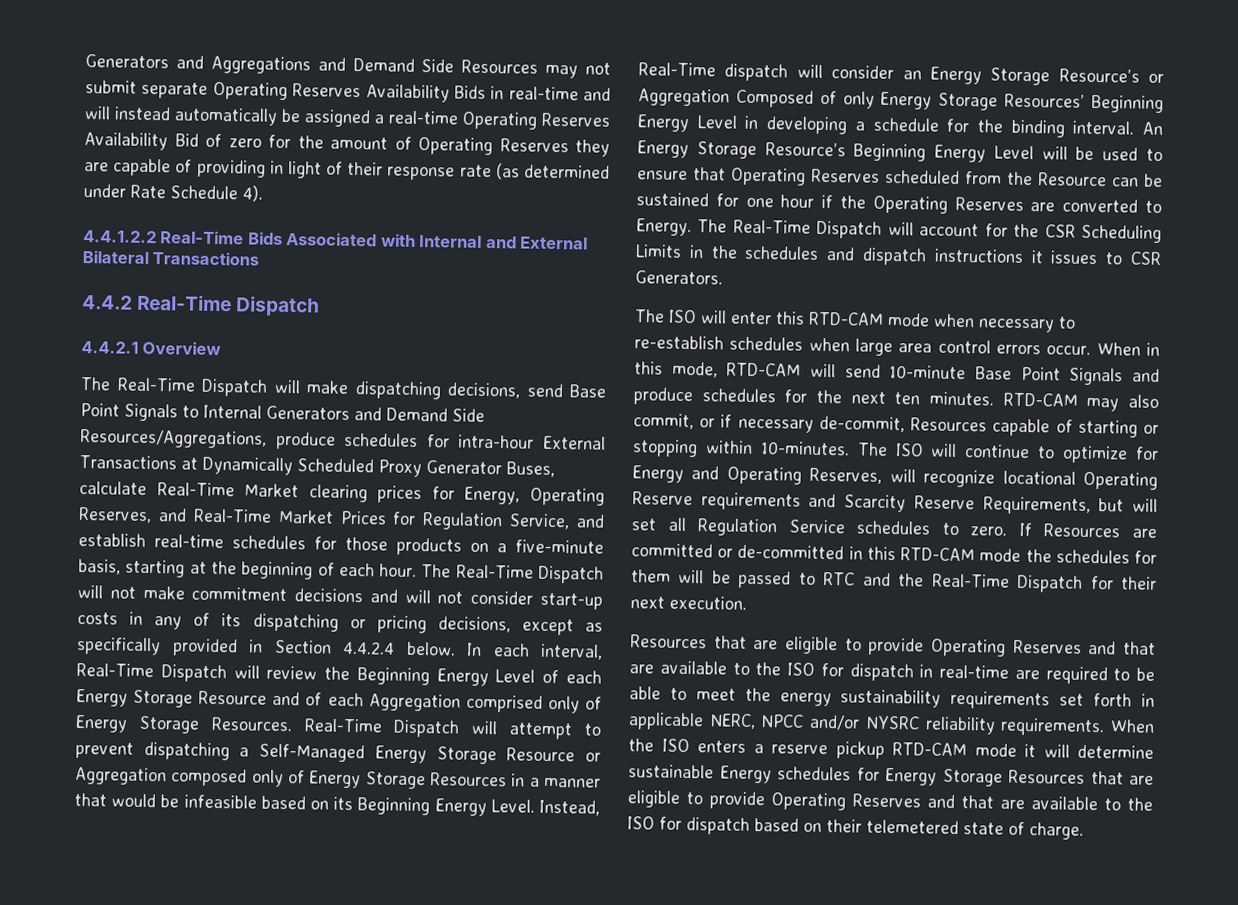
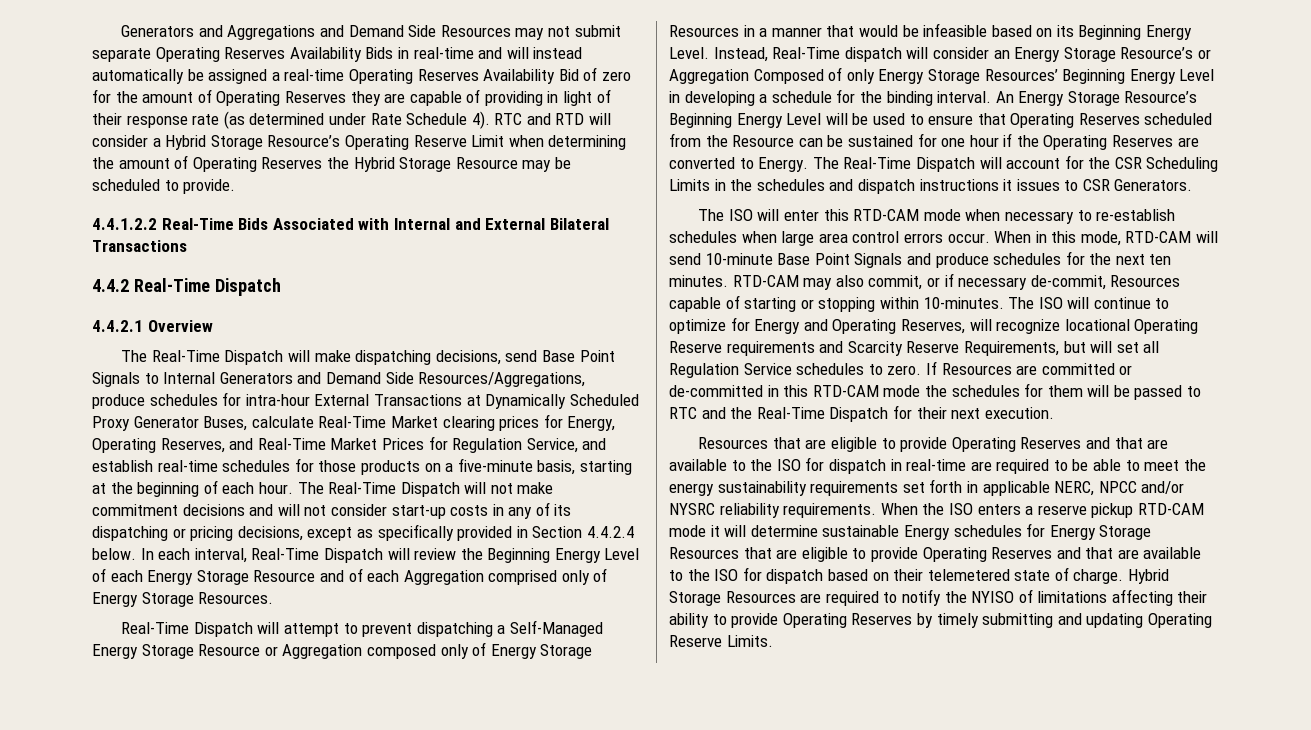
+ RTC and RTD will consider a Hybrid Storage Resource’s Operating Reserve Limit when determining the amount of Operating Reserves the Hybrid Storage Resource may be scheduled to provide.
- In each interval, Real-Time Dispatch will review the Beginning Energy Level of each Energy Storage Resource and of each Aggregation comprised only of Energy Storage Resources. Real-Time Dispatch will attempt to prevent dispatching a Self-Managed Energy Storage Resource or Aggregation composed only of Energy Storage Resources in a manner that would be infeasible based on its Beginning Energy Level.
+ In each interval, Real-Time Dispatch will review the Beginning Energy Level of each Energy Storage Resource and of each Aggregation comprised only of Energy Storage Resources.
+ Real-Time Dispatch will attempt to prevent dispatching a Self-Managed Energy Storage Resource or Aggregation composed only of Energy Storage Resources in a manner that would be infeasible based on its Beginning Energy Level.
+ Hybrid Storage Resources are required to notify the NYISO of limitations affecting their ability to provide Operating Reserves by timely submitting and updating Operating Reserve Limits.

